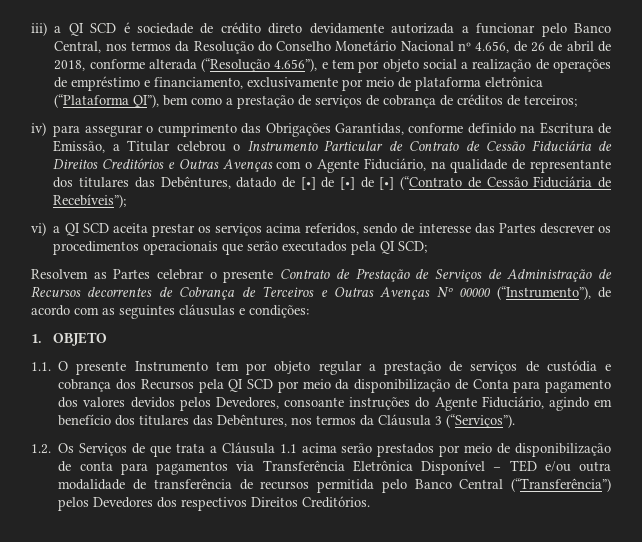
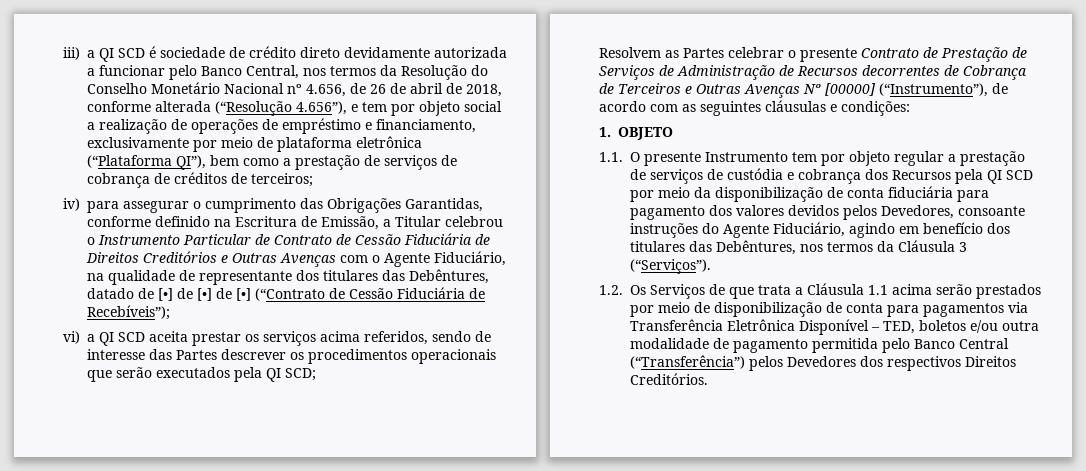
- Resolvem as Partes celebrar o presente Contrato de Prestação de Serviços de Administração de Recursos decorrentes de Cobrança de Terceiros e Outras Avenças Nº 00000 (“Instrumento”), de acordo com as seguintes cláusulas e condições:
+ Resolvem as Partes celebrar o presente Contrato de Prestação de Serviços de Administração de Recursos decorrentes de Cobrança de Terceiros e Outras Avenças Nº [00000] (“Instrumento”), de acordo com as seguintes cláusulas e condições:
- 1.1. O presente Instrumento tem por objeto regular a prestação de serviços de custódia e cobrança dos Recursos pela QI SCD por meio da disponibilização de Conta para pagamento dos valores devidos pelos Devedores, consoante instruções do Agente Fiduciário, agindo em benefício dos titulares das Debêntures, nos termos da Cláusula 3 (“Serviços”).
+ 1.1. O presente Instrumento tem por objeto regular a prestação de serviços de custódia e cobrança dos Recursos pela QI SCD por meio da disponibilização de conta fiduciária para pagamento dos valores devidos pelos Devedores, consoante instruções do Agente Fiduciário, agindo em benefício dos titulares das Debêntures, nos termos da Cláusula 3 (“Serviços”).
- 1.2. Os Serviços de que trata a Cláusula 1.1 acima serão prestados por meio de disponibilização de conta para pagamentos via Transferência Eletrônica Disponível – TED e/ou outra modalidade de transferência de recursos permitida pelo Banco Central (“Transferência”) pelos Devedores dos respectivos Direitos Creditórios.
+ 1.2. Os Serviços de que trata a Cláusula 1.1 acima serão prestados por meio de disponibilização de conta para pagamentos via Transferência Eletrônica Disponível – TED, boletos e/ou outra modalidade de pagamento permitida pelo Banco Central (“Transferência”) pelos Devedores dos respectivos Direitos Creditórios.

